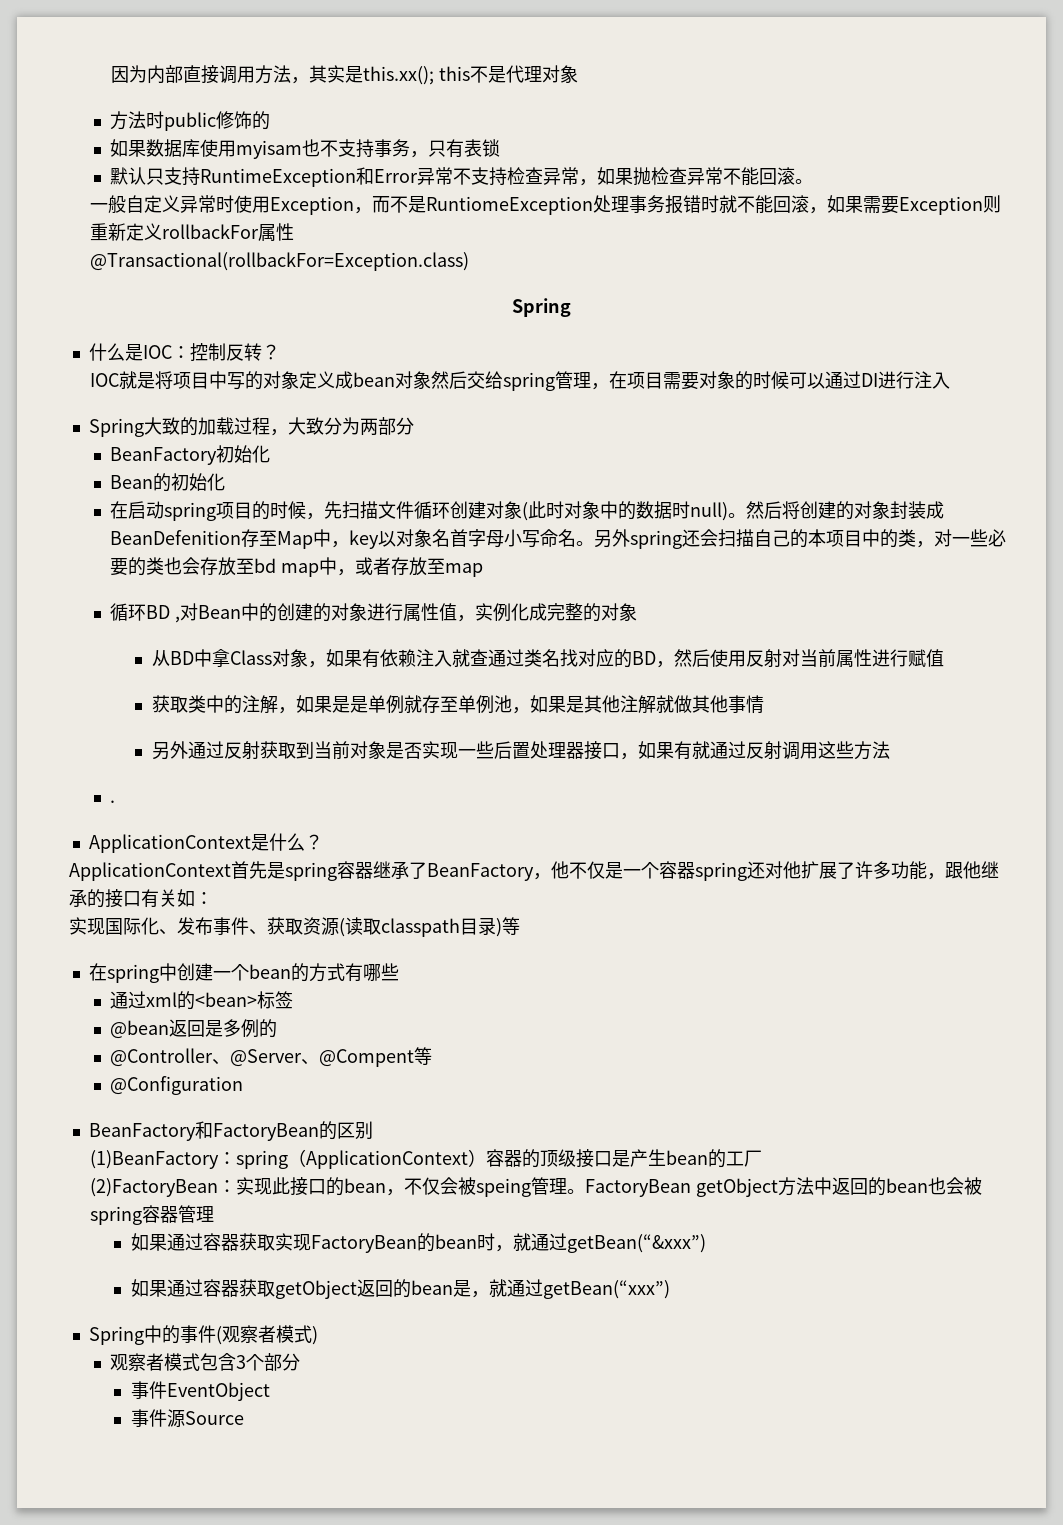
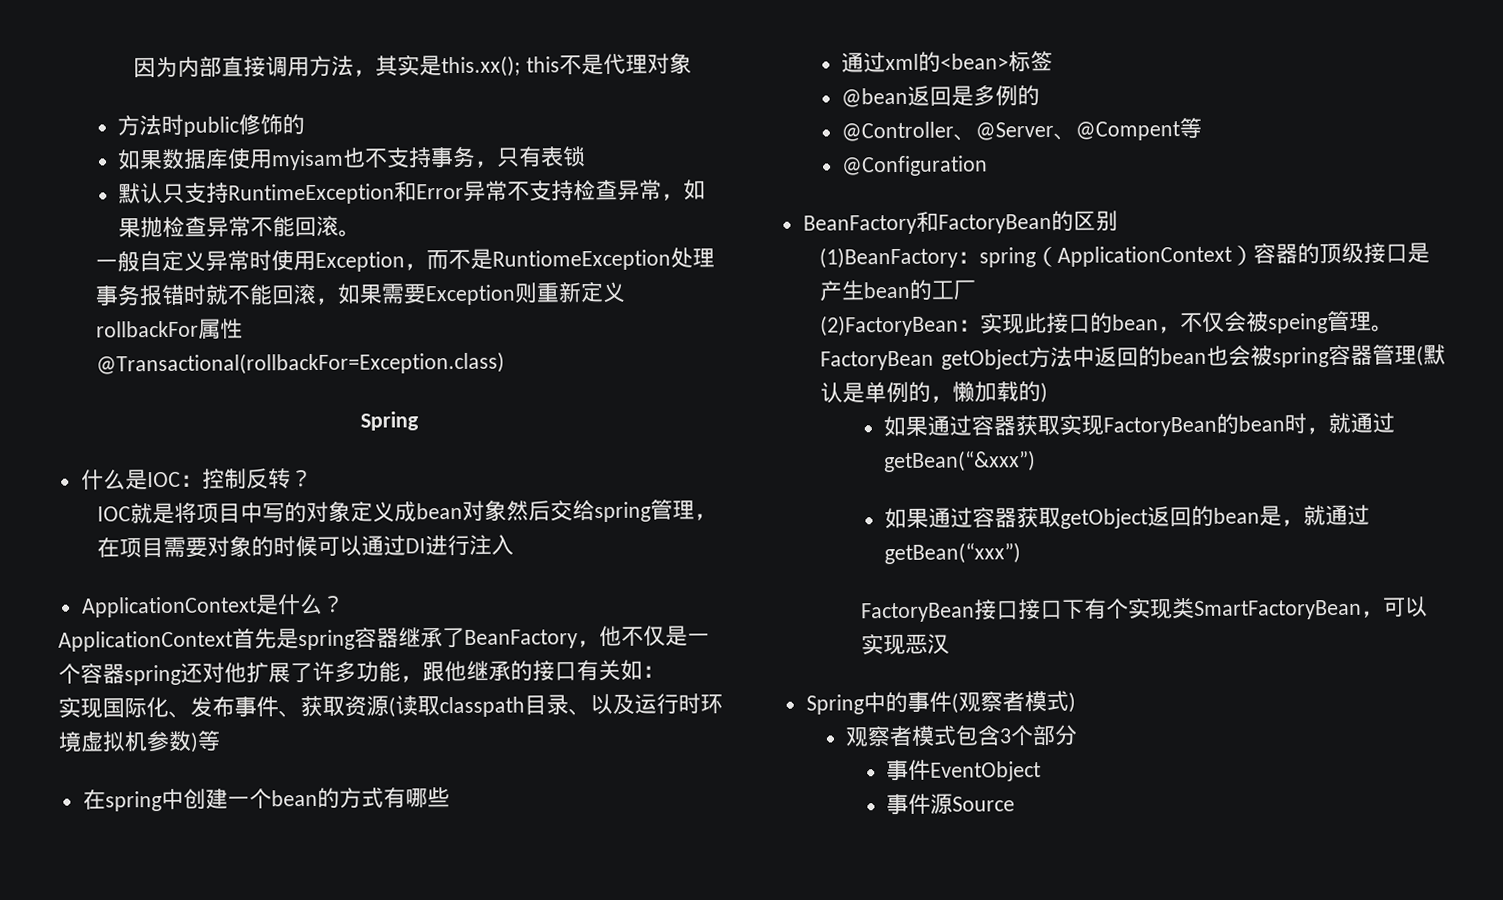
- Spring大致的加载过程，大致分为两部分
- BeanFactory初始化
- Bean的初始化
- 在启动spring项目的时候，先扫描文件循环创建对象(此时对象中的数据时null)。然后将创建的对象封装成BeanDefenition存至Map中，key以对象名首字母小写命名。另外spring还会扫描自己的本项目中的类，对一些必要的类也会存放至bd map中，或者存放至map
- 循环BD ,对Bean中的创建的对象进行属性值，实例化成完整的对象
- 从BD中拿Class对象，如果有依赖注入就查通过类名找对应的BD，然后使用反射对当前属性进行赋值
- 获取类中的注解，如果是是单例就存至单例池，如果是其他注解就做其他事情
- 另外通过反射获取到当前对象是否实现一些后置处理器接口，如果有就通过反射调用这些方法
- .
- 实现国际化、发布事件、获取资源(读取classpath目录)等
+ 实现国际化、发布事件、获取资源(读取classpath目录、以及运行时环境虚拟机参数)等
- FactoryBean getObject方法中返回的bean也会被spring容器管理
+ FactoryBean getObject方法中返回的bean也会被spring容器管理(默认是单例的，懒加载的)
+ FactoryBean接口接口下有个实现类SmartFactoryBean，可以实现恶汉

